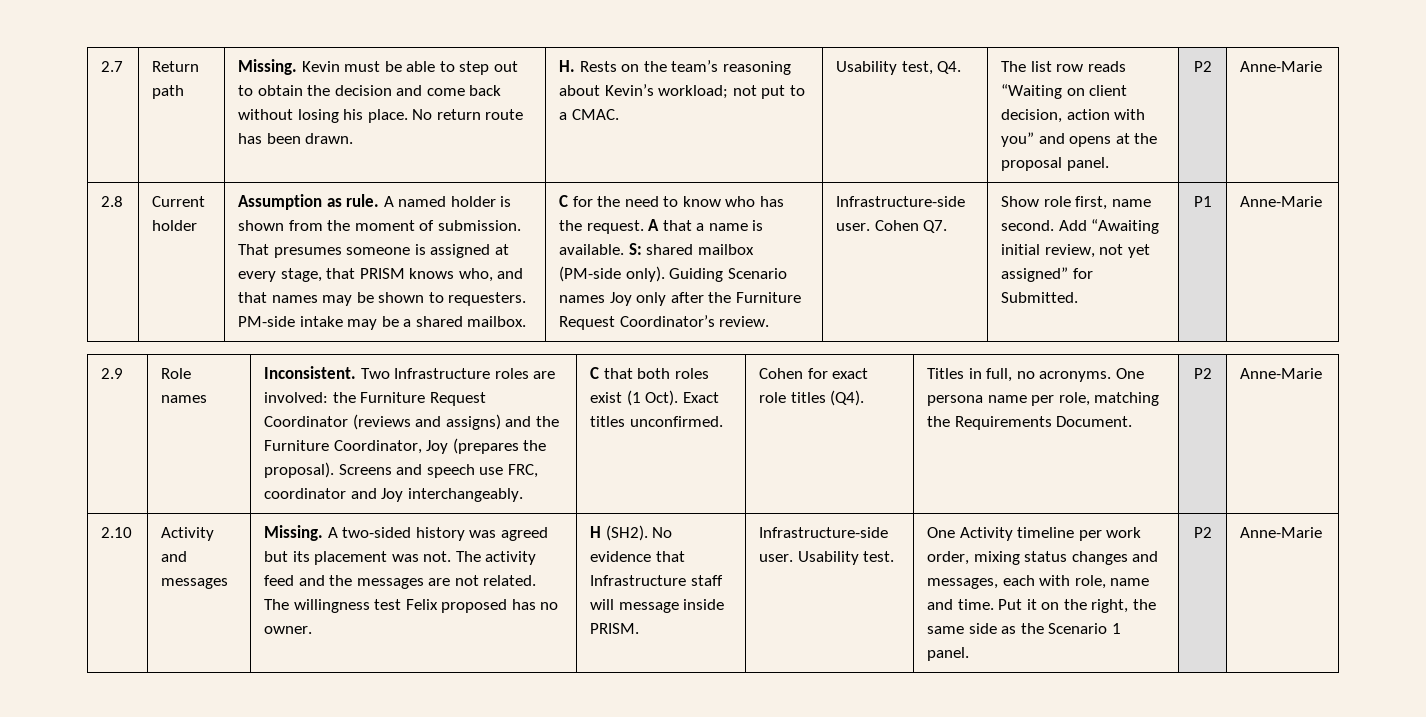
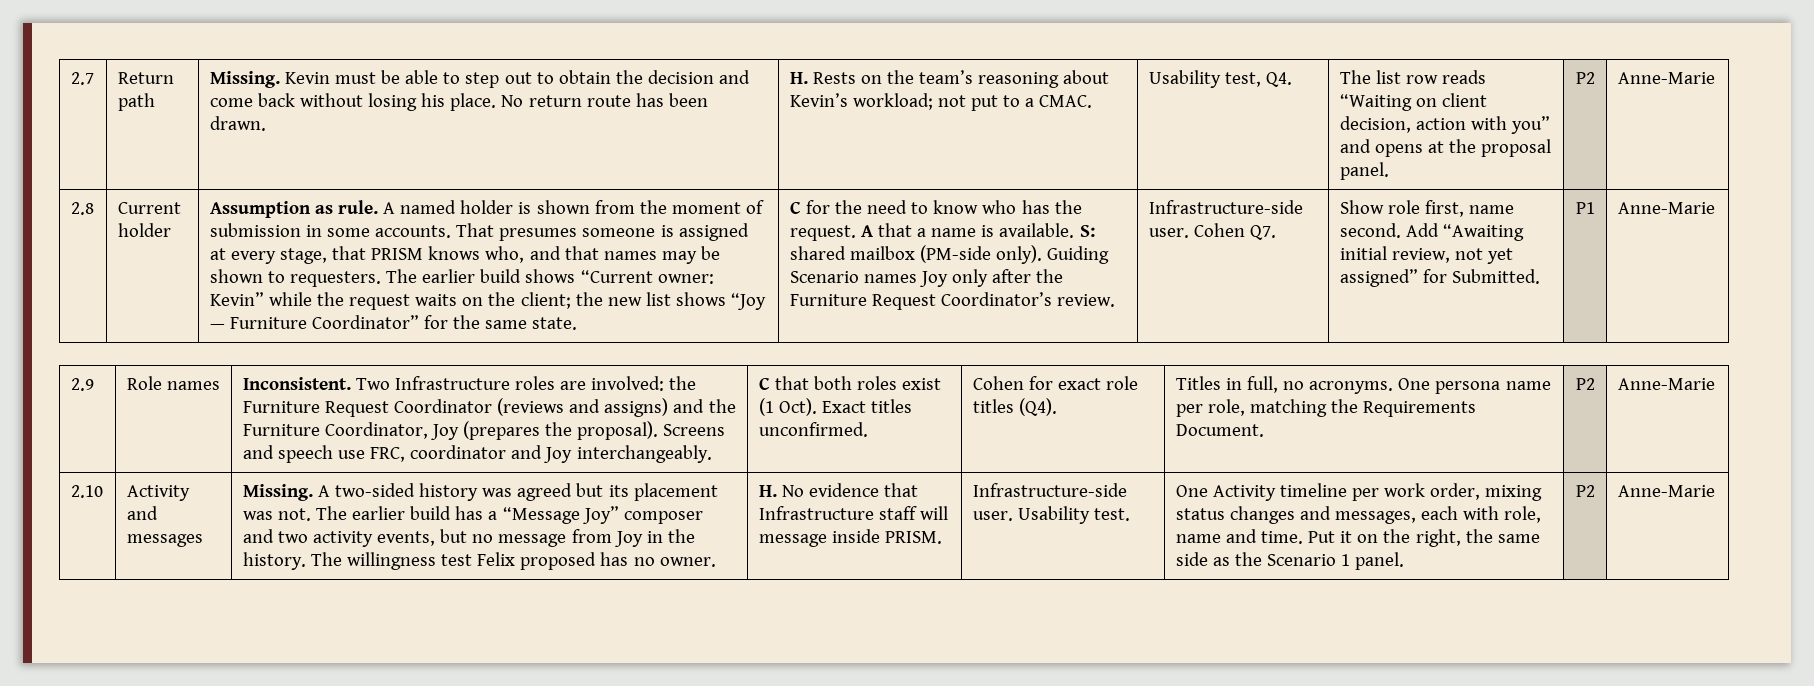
- A named holder is shown from the moment of submission.
+ A named holder is shown from the moment of submission in some accounts.
- PM-side intake may be a shared mailbox.
+ The earlier build shows “Current owner: Kevin” while the request waits on the client; the new list shows “Joy — Furniture Coordinator” for the same state.
- The activity feed and the messages are not related.
+ The earlier build has a “Message Joy” composer and two activity events, but no message from Joy in the history.
- H (SH2). No evidence that Infrastructure staff will message inside PRISM.
+ H. No evidence that Infrastructure staff will message inside PRISM.

